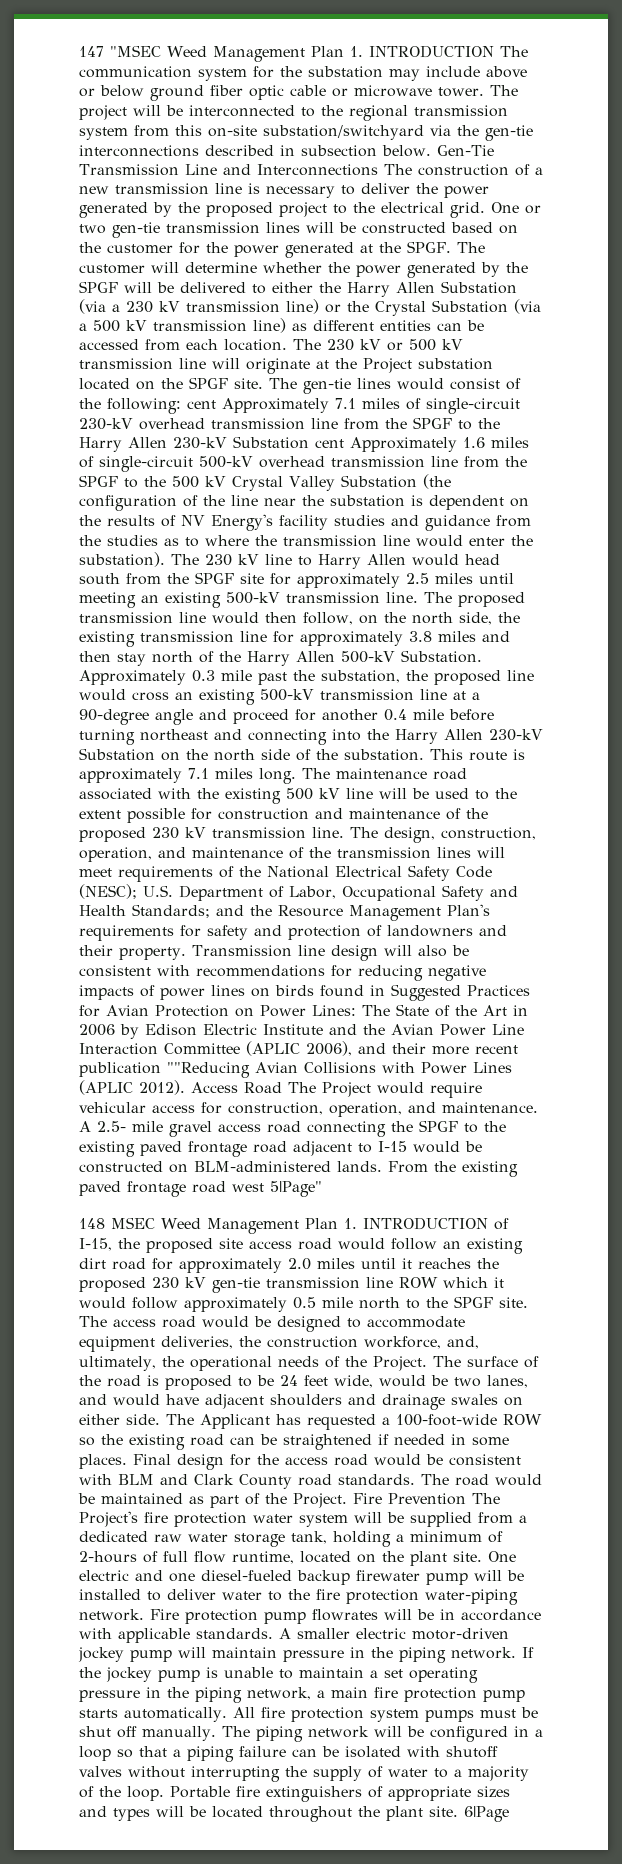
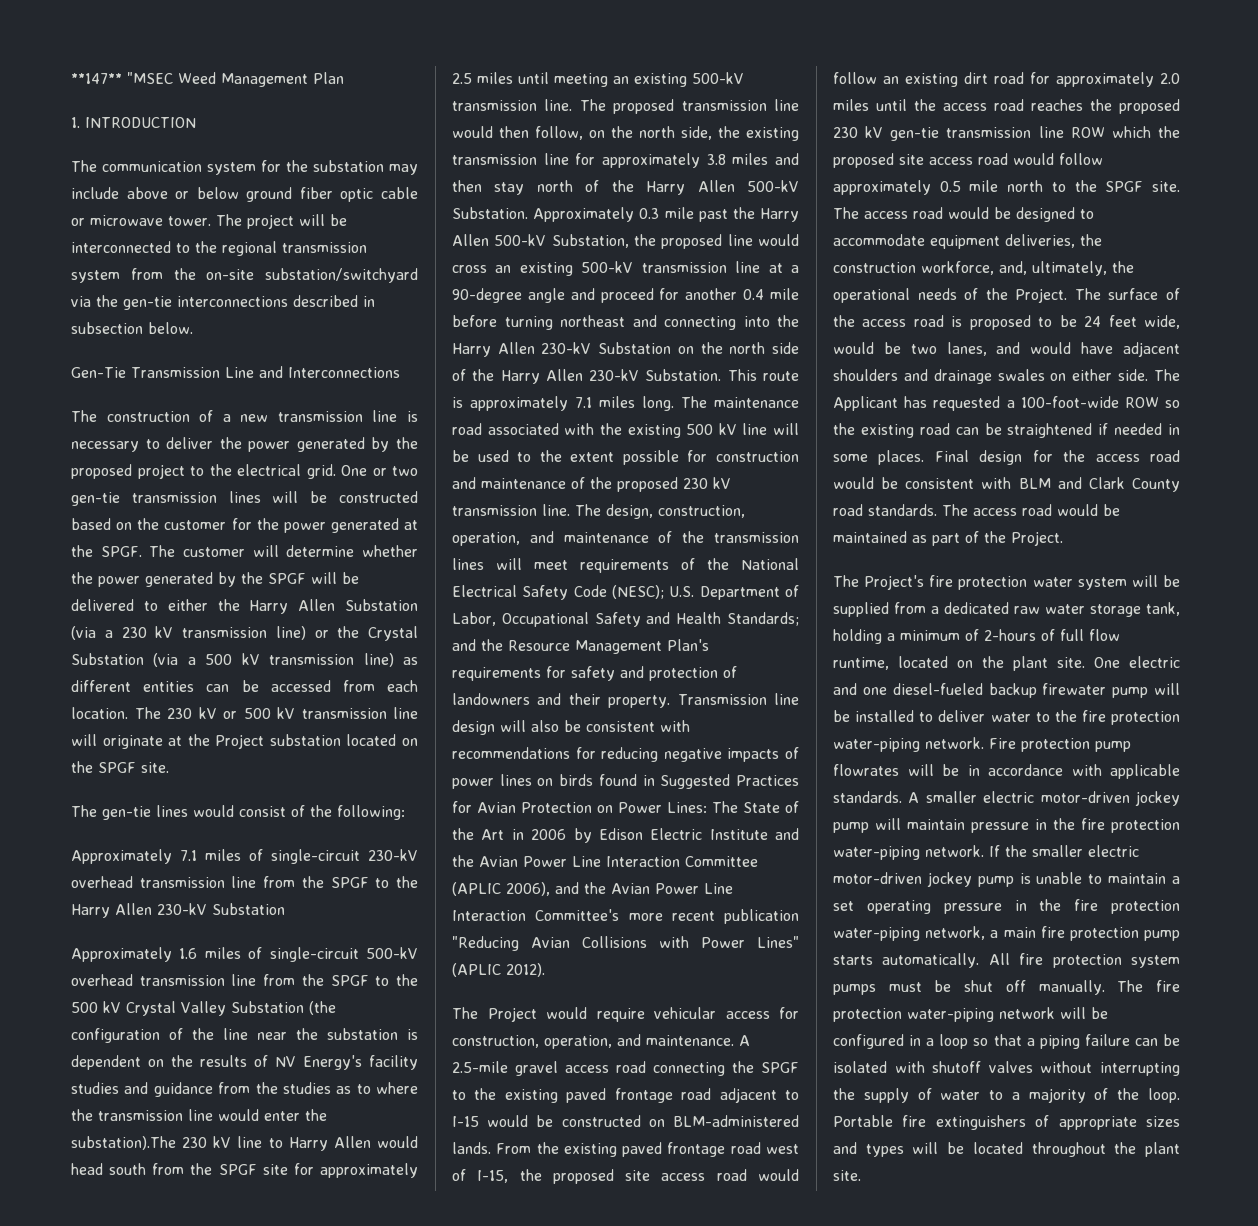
- 147 "MSEC Weed Management Plan 1. INTRODUCTION The communication system for the substation may include above or below ground fiber optic cable or microwave tower.
+ **147** "MSEC Weed Management Plan
+ 1. INTRODUCTION
+ The communication system for the substation may include above or below ground fiber optic cable or microwave tower.
- The project will be interconnected to the regional transmission system from this on-site substation/switchyard via the gen-tie interconnections described in subsection below. Gen-Tie Transmission Line and Interconnections The construction of a new transmission line is necessary to deliver the power generated by the proposed project to the electrical grid.
+ The project will be interconnected to the regional transmission system from the on-site substation/switchyard via the gen-tie interconnections described in subsection below.
+ Gen-Tie Transmission Line and Interconnections
+ The construction of a new transmission line is necessary to deliver the power generated by the proposed project to the electrical grid.
- The 230 kV or 500 kV transmission line will originate at the Project substation located on the SPGF site. The gen-tie lines would consist of the following: cent Approximately 7.1 miles of single-circuit 230-kV overhead transmission line from the SPGF to the Harry Allen 230-kV Substation cent Approximately 1.6 miles of single-circuit 500-kV overhead transmission line from the SPGF to the 500 kV Crystal Valley Substation (the configuration of the line near the substation is dependent on the results of NV Energy's facility studies and guidance from the studies as to where the transmission line would enter the substation). The 230 kV line to Harry Allen would head south from the SPGF site for approximately 2.5 miles until meeting an existing 500-kV transmission line.
+ The 230 kV or 500 kV transmission line will originate at the Project substation located on the SPGF site.
+ The gen-tie lines would consist of the following:
+ Approximately 7.1 miles of single-circuit 230-kV overhead transmission line from the SPGF to the Harry Allen 230-kV Substation
+ Approximately 1.6 miles of single-circuit 500-kV overhead transmission line from the SPGF to the 500 kV Crystal Valley Substation (the configuration of the line near the substation is dependent on the results of NV Energy's facility studies and guidance from the studies as to where the transmission line would enter the substation).The 230 kV line to Harry Allen would head south from the SPGF site for approximately 2.5 miles until meeting an existing 500-kV transmission line.
- Approximately 0.3 mile past the substation, the proposed line would cross an existing 500-kV transmission line at a 90-degree angle and proceed for another 0.4 mile before turning northeast and connecting into the Harry Allen 230-kV Substation on the north side of the substation.
+ Approximately 0.3 mile past the Harry Allen 500-kV Substation, the proposed line would cross an existing 500-kV transmission line at a 90-degree angle and proceed for another 0.4 mile before turning northeast and connecting into the Harry Allen 230-kV Substation on the north side of the Harry Allen 230-kV Substation.
- The State of the Art in 2006 by Edison Electric Institute and the Avian Power Line Interaction Committee (APLIC 2006), and their more recent publication ""Reducing Avian Collisions with Power Lines (APLIC 2012). Access Road The Project would require vehicular access for construction, operation, and maintenance.
+ The State of the Art in 2006 by Edison Electric Institute and the Avian Power Line Interaction Committee (APLIC 2006), and the Avian Power Line Interaction Committee's more recent publication "Reducing Avian Collisions with Power Lines" (APLIC 2012).
+ The Project would require vehicular access for construction, operation, and maintenance.
- A 2.5- mile gravel access road connecting the SPGF to the existing paved frontage road adjacent to I-15 would be constructed on BLM-administered lands.
+ A 2.5-mile gravel access road connecting the SPGF to the existing paved frontage road adjacent to I-15 would be constructed on BLM-administered lands.
- From the existing paved frontage road west 5|Page"
- 148 MSEC Weed Management Plan 1. INTRODUCTION of I-15, the proposed site access road would follow an existing dirt road for approximately 2.0 miles until it reaches the proposed 230 kV gen-tie transmission line ROW which it would follow approximately 0.5 mile north to the SPGF site.
+ From the existing paved frontage road west of I-15, the proposed site access road would follow an existing dirt road for approximately 2.0 miles until the access road reaches the proposed 230 kV gen-tie transmission line ROW which the proposed site access road would follow approximately 0.5 mile north to the SPGF site.
- The surface of the road is proposed to be 24 feet wide, would be two lanes, and would have adjacent shoulders and drainage swales on either side.
+ The surface of the access road is proposed to be 24 feet wide, would be two lanes, and would have adjacent shoulders and drainage swales on either side.
- The road would be maintained as part of the Project. Fire Prevention The Project's fire protection water system will be supplied from a dedicated raw water storage tank, holding a minimum of 2-hours of full flow runtime, located on the plant site.
+ The access road would be maintained as part of the Project.
+ The Project's fire protection water system will be supplied from a dedicated raw water storage tank, holding a minimum of 2-hours of full flow runtime, located on the plant site.
- A smaller electric motor-driven jockey pump will maintain pressure in the piping network. If the jockey pump is unable to maintain a set operating pressure in the piping network, a main fire protection pump starts automatically.
+ A smaller electric motor-driven jockey pump will maintain pressure in the fire protection water-piping network. If the smaller electric motor-driven jockey pump is unable to maintain a set operating pressure in the fire protection water-piping network, a main fire protection pump starts automatically.
- The piping network will be configured in a loop so that a piping failure can be isolated with shutoff valves without interrupting the supply of water to a majority of the loop.
+ The fire protection water-piping network will be configured in a loop so that a piping failure can be isolated with shutoff valves without interrupting the supply of water to a majority of the loop.
- 6|Page

